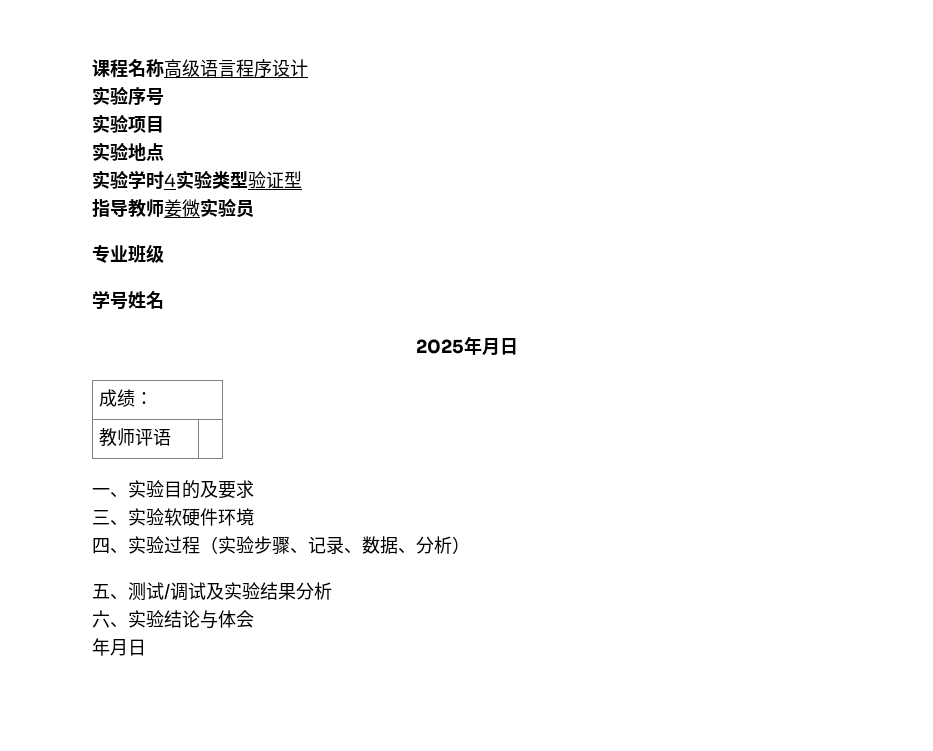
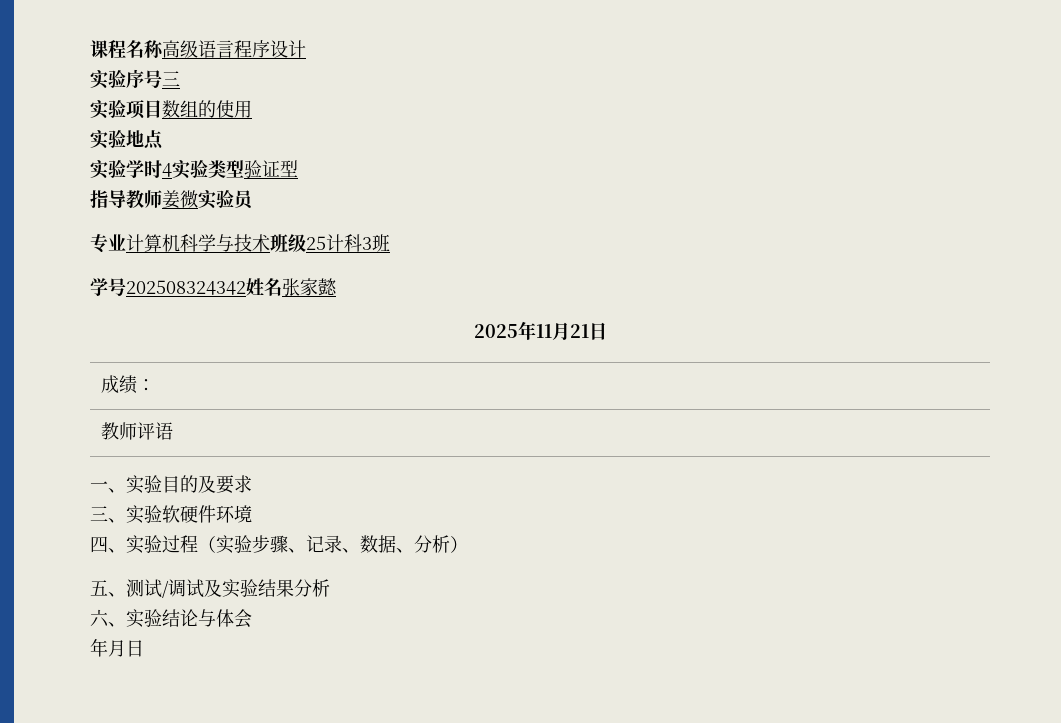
- 实验序号
+ 实验序号三
- 实验项目
+ 实验项目数组的使用
- 专业班级
+ 专业计算机科学与技术班级25计科3班
- 学号姓名
+ 学号202508324342姓名张家懿
- 2025年月日
+ 2025年11月21日

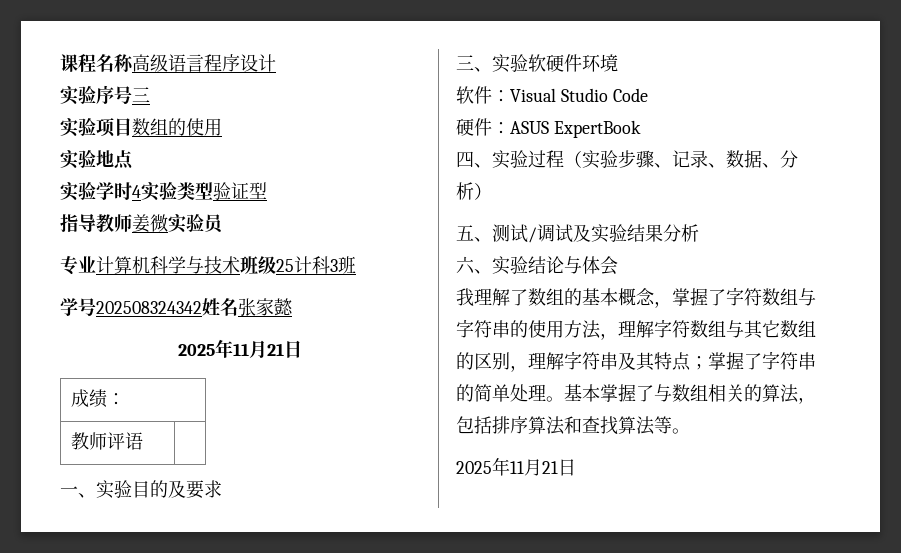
+ 软件：Visual Studio Code
+ 硬件：ASUS ExpertBook
- 年月日
+ 我理解了数组的基本概念，掌握了字符数组与字符串的使用方法，理解字符数组与其它数组的区别，理解字符串及其特点；掌握了字符串的简单处理。基本掌握了与数组相关的算法，包括排序算法和查找算法等。
+ 2025年11月21日

